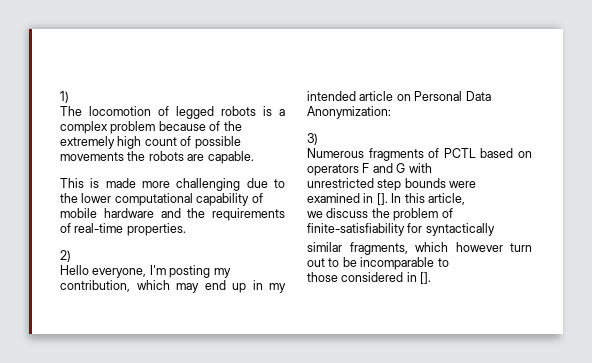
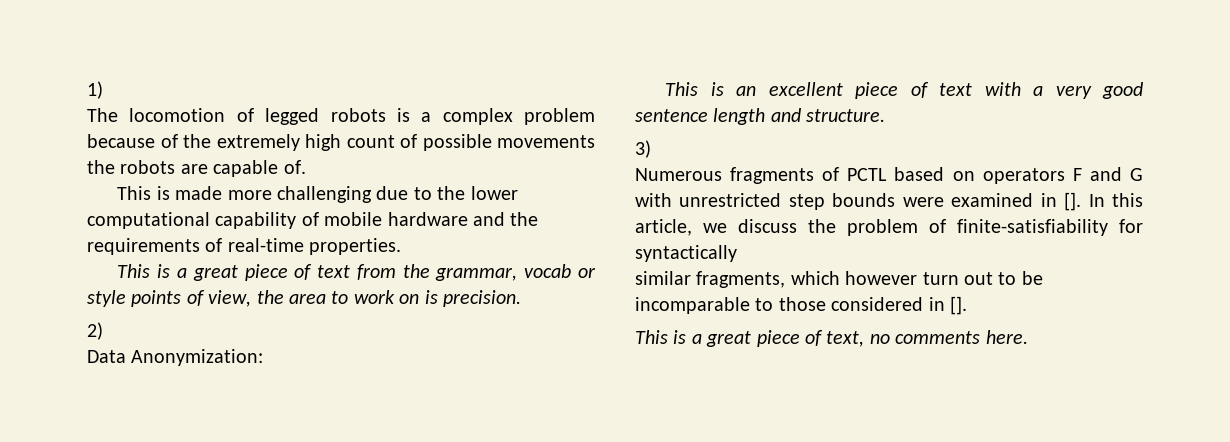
- The locomotion of legged robots is a complex problem because of the extremely high count of possible movements the robots are capable.
+ The locomotion of legged robots is a complex problem because of the extremely high count of possible movements the robots are capable of.
+ This is a great piece of text from the grammar, vocab or style points of view, the area to work on is precision.
  2)
- Hello everyone, I'm posting my contribution, which may end up in my intended article on Personal Data Anonymization:
+ Data Anonymization:
+ This is an excellent piece of text with a very good sentence length and structure.
- Numerous fragments of PCTL based on operators F and G with
- unrestricted step bounds were examined in [].
+ Numerous fragments of PCTL based on operators F and G with unrestricted step bounds were examined in [].
- In this article,
- we discuss the problem of finite-satisfiability for syntactically
+ In this article, we discuss the problem of finite-satisfiability for syntactically
- similar fragments, which however turn out to be incomparable to
- those considered in [].
+ similar fragments, which however turn out to be incomparable to those considered in [].
+ This is a great piece of text, no comments here.

